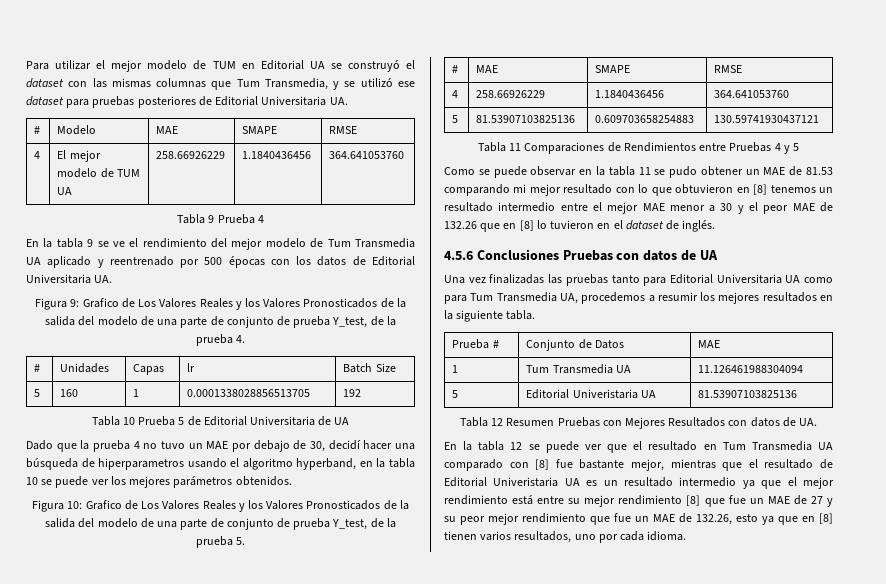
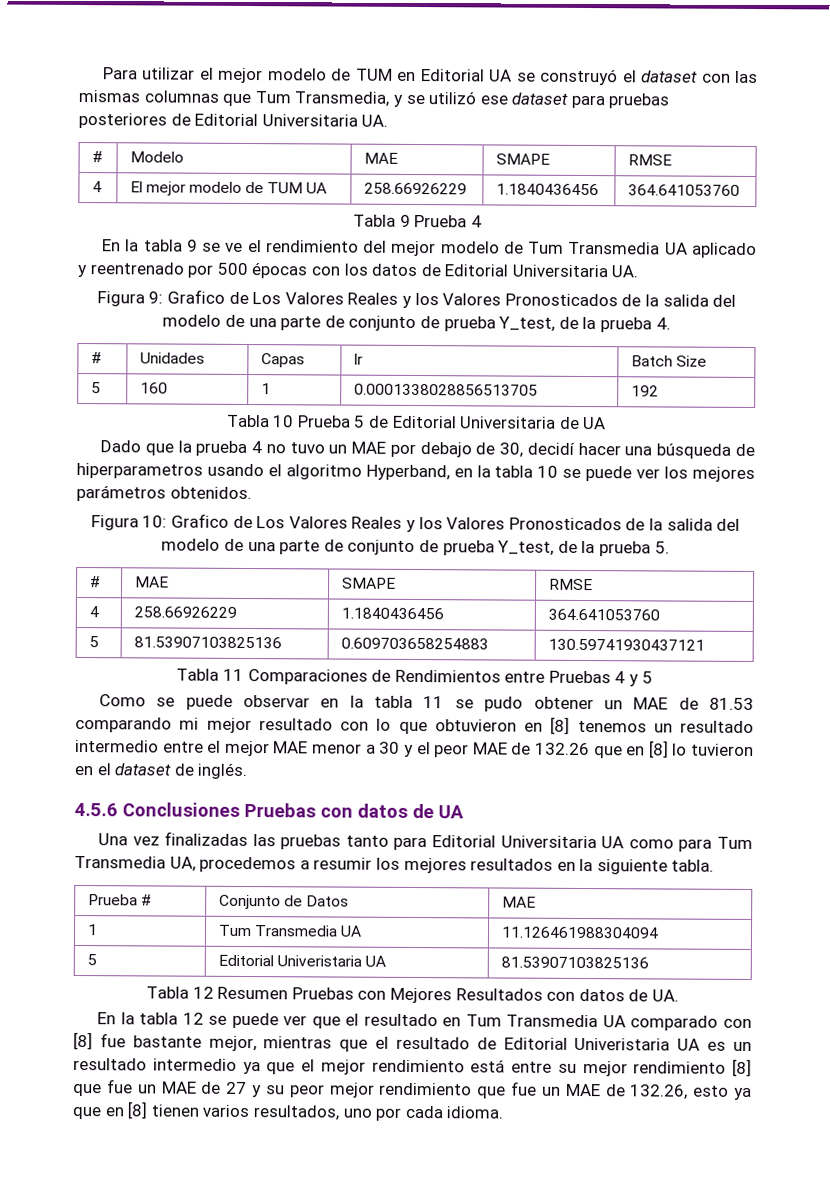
- Dado que la prueba 4 no tuvo un MAE por debajo de 30, decidí hacer una búsqueda de hiperparametros usando el algoritmo hyperband, en la tabla 10 se puede ver los mejores parámetros obtenidos.
+ Dado que la prueba 4 no tuvo un MAE por debajo de 30, decidí hacer una búsqueda de hiperparametros usando el algoritmo Hyperband, en la tabla 10 se puede ver los mejores parámetros obtenidos.

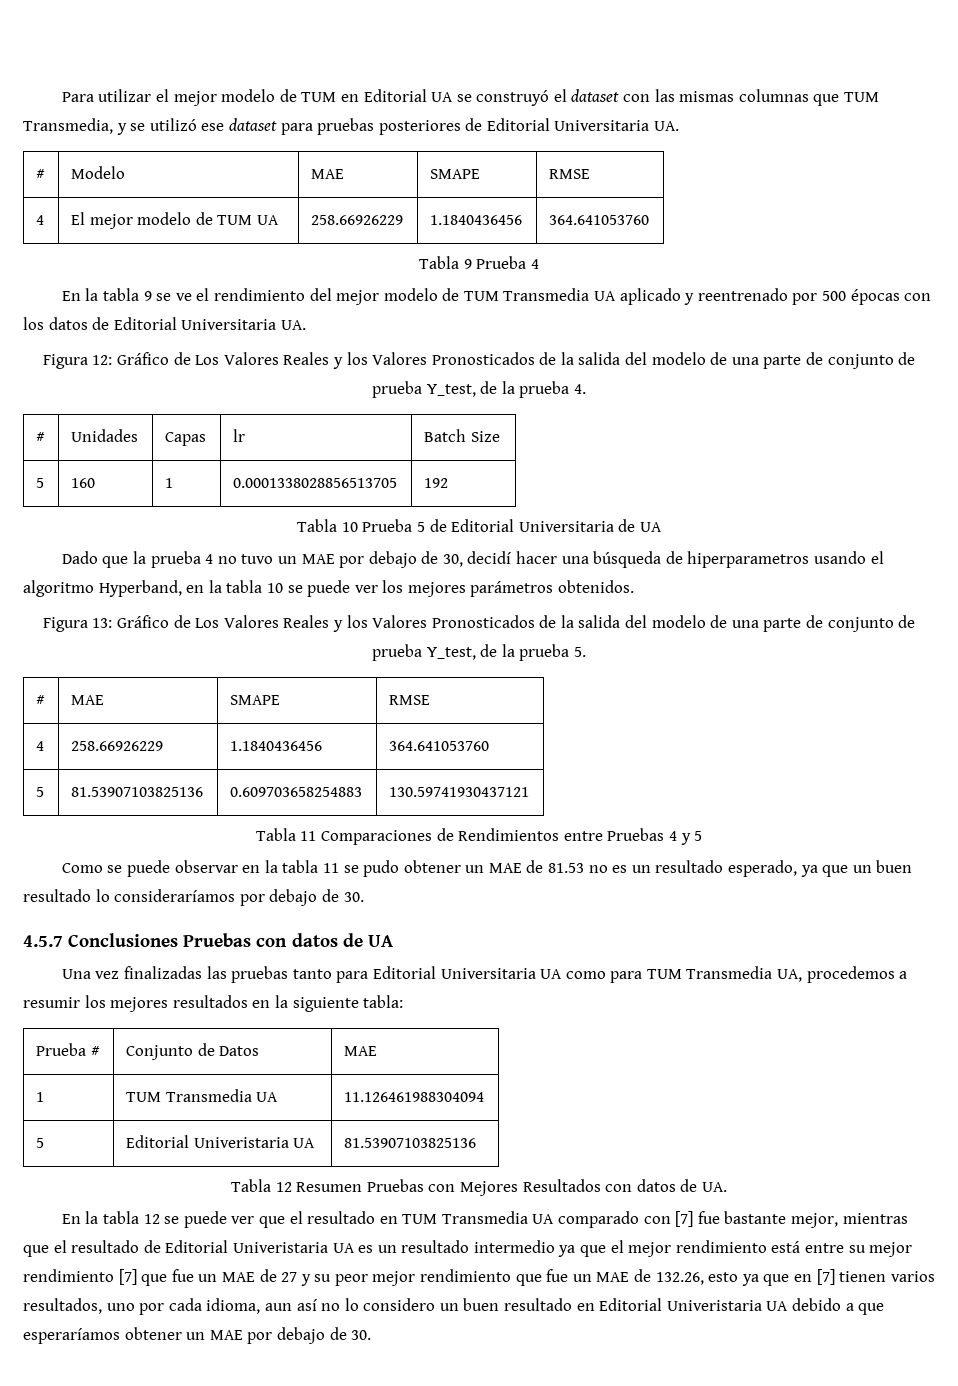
- Para utilizar el mejor modelo de TUM en Editorial UA se construyó el dataset con las mismas columnas que Tum Transmedia, y se utilizó ese dataset para pruebas posteriores de Editorial Universitaria UA.
+ Para utilizar el mejor modelo de TUM en Editorial UA se construyó el dataset con las mismas columnas que TUM Transmedia, y se utilizó ese dataset para pruebas posteriores de Editorial Universitaria UA.
- En la tabla 9 se ve el rendimiento del mejor modelo de Tum Transmedia UA aplicado y reentrenado por 500 épocas con los datos de Editorial Universitaria UA.
+ En la tabla 9 se ve el rendimiento del mejor modelo de TUM Transmedia UA aplicado y reentrenado por 500 épocas con los datos de Editorial Universitaria UA.
- Figura 9: Grafico de Los Valores Reales y los Valores Pronosticados de la salida del modelo de una parte de conjunto de prueba Y_test, de la prueba 4.
+ Figura 12: Gráfico de Los Valores Reales y los Valores Pronosticados de la salida del modelo de una parte de conjunto de prueba Y_test, de la prueba 4.
- Figura 10: Grafico de Los Valores Reales y los Valores Pronosticados de la salida del modelo de una parte de conjunto de prueba Y_test, de la prueba 5.
+ Figura 13: Gráfico de Los Valores Reales y los Valores Pronosticados de la salida del modelo de una parte de conjunto de prueba Y_test, de la prueba 5.
- Como se puede observar en la tabla 11 se pudo obtener un MAE de 81.53 comparando mi mejor resultado con lo que obtuvieron en [8] tenemos un resultado intermedio entre el mejor MAE menor a 30 y el peor MAE de 132.26 que en [8] lo tuvieron en el dataset de inglés.
- 4.5.6 Conclusiones Pruebas con datos de UA
+ Como se puede observar en la tabla 11 se pudo obtener un MAE de 81.53 no es un resultado esperado, ya que un buen resultado lo consideraríamos por debajo de 30.
+ 4.5.7 Conclusiones Pruebas con datos de UA
- Una vez finalizadas las pruebas tanto para Editorial Universitaria UA como para Tum Transmedia UA, procedemos a resumir los mejores resultados en la siguiente tabla.
+ Una vez finalizadas las pruebas tanto para Editorial Universitaria UA como para TUM Transmedia UA, procedemos a resumir los mejores resultados en la siguiente tabla:
- 1 | Tum Transmedia UA | 11.126461988304094
+ 1 | TUM Transmedia UA | 11.126461988304094
- En la tabla 12 se puede ver que el resultado en Tum Transmedia UA comparado con [8] fue bastante mejor, mientras que el resultado de Editorial Univeristaria UA es un resultado intermedio ya que el mejor rendimiento está entre su mejor rendimiento [8] que fue un MAE de 27 y su peor mejor rendimiento que fue un MAE de 132.26, esto ya que en [8] tienen varios resultados, uno por cada idioma.
+ En la tabla 12 se puede ver que el resultado en TUM Transmedia UA comparado con [7] fue bastante mejor, mientras que el resultado de Editorial Univeristaria UA es un resultado intermedio ya que el mejor rendimiento está entre su mejor rendimiento [7] que fue un MAE de 27 y su peor mejor rendimiento que fue un MAE de 132.26, esto ya que en [7] tienen varios resultados, uno por cada idioma, aun así no lo considero un buen resultado en Editorial Univeristaria UA debido a que esperaríamos obtener un MAE por debajo de 30.

